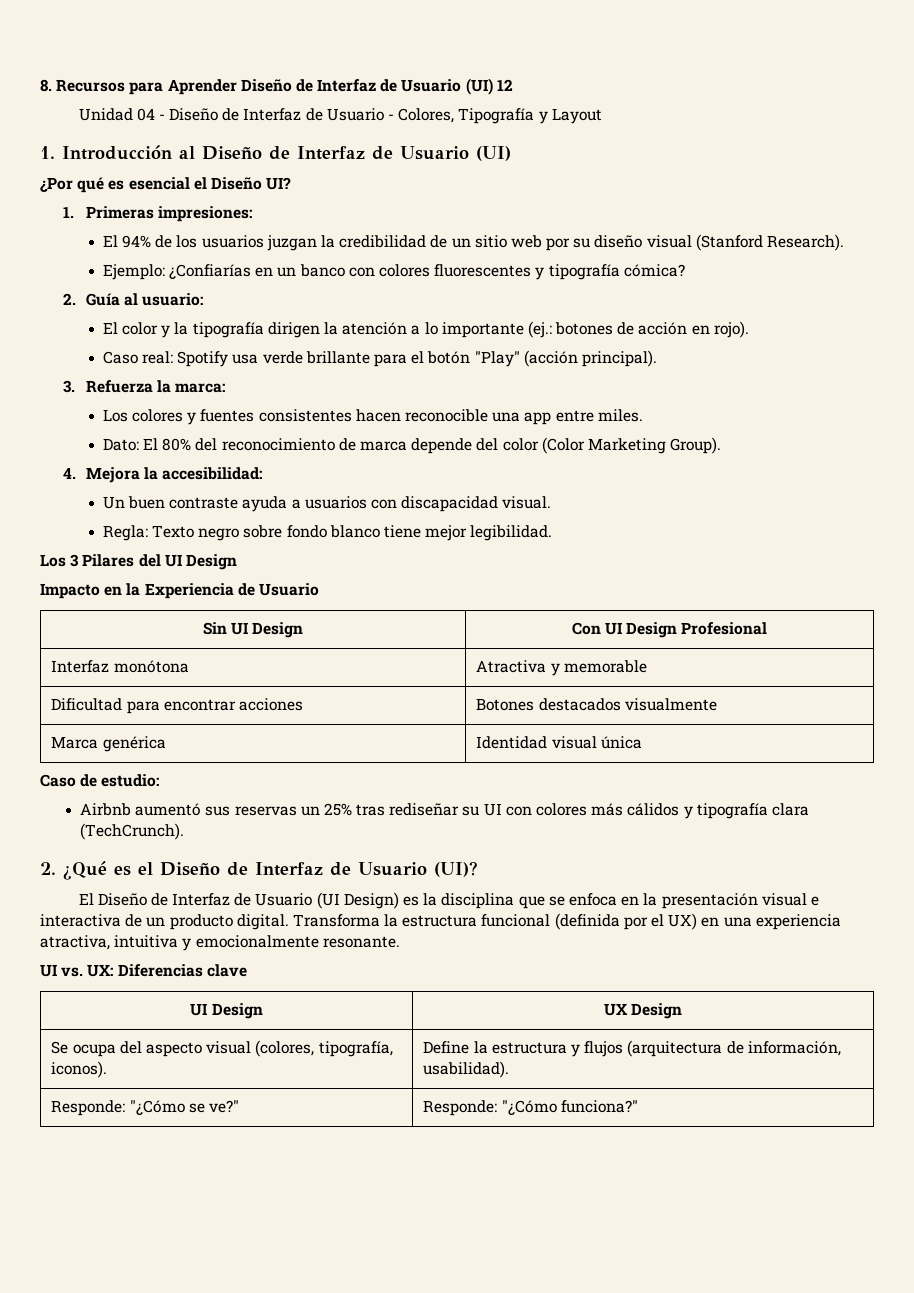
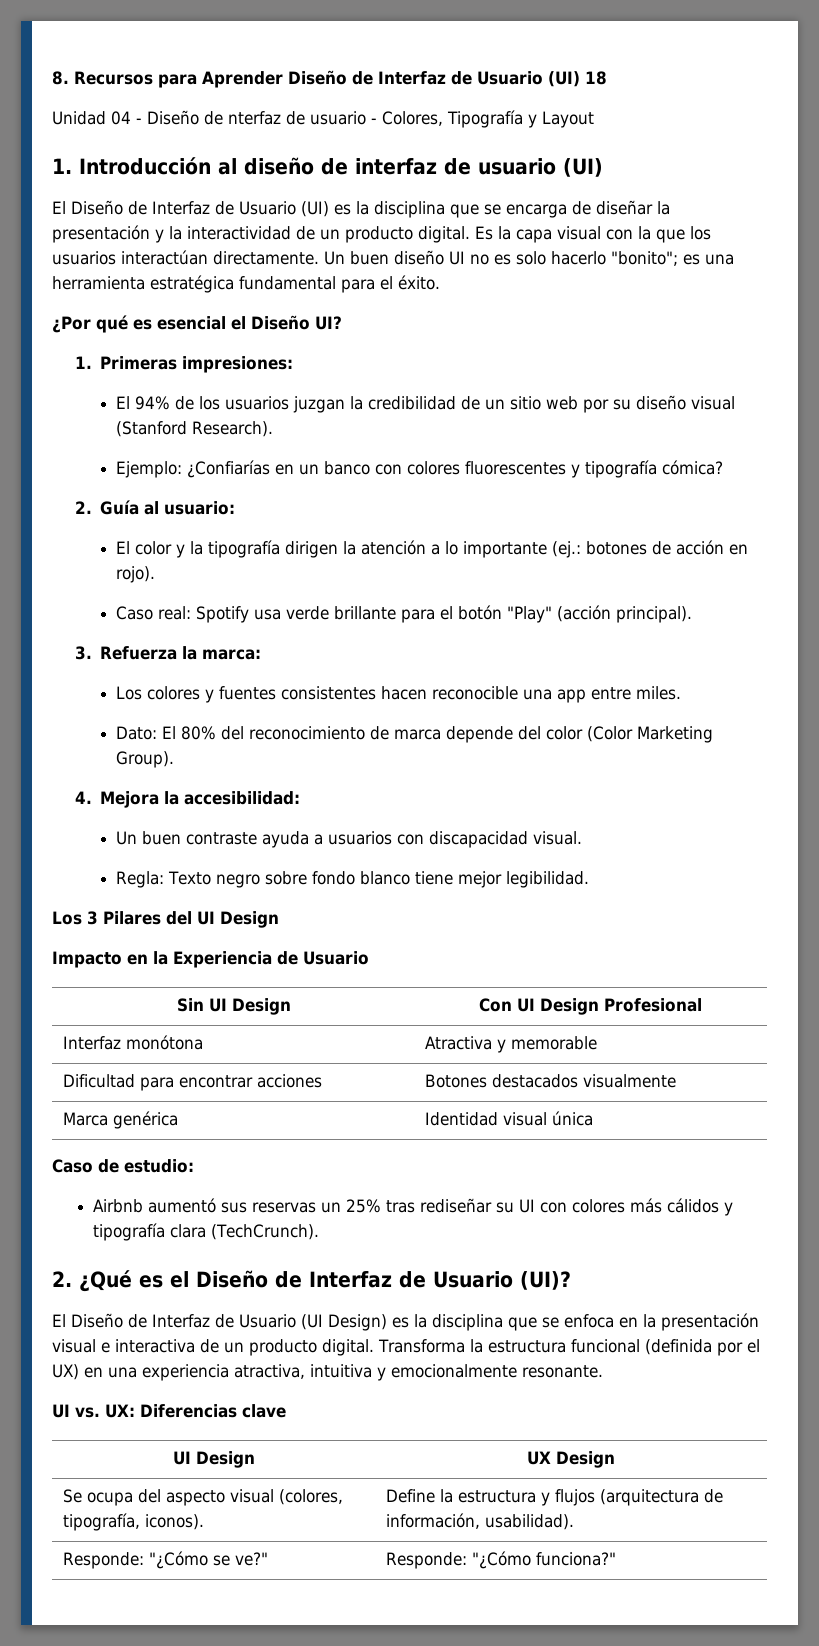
- 8. Recursos para Aprender Diseño de Interfaz de Usuario (UI) 12
+ 8. Recursos para Aprender Diseño de Interfaz de Usuario (UI) 18
- Unidad 04 - Diseño de Interfaz de Usuario - Colores, Tipografía y Layout
+ Unidad 04 - Diseño de nterfaz de usuario - Colores, Tipografía y Layout
- 1. Introducción al Diseño de Interfaz de Usuario (UI)
+ 1. Introducción al diseño de interfaz de usuario (UI)
+ El Diseño de Interfaz de Usuario (UI) es la disciplina que se encarga de diseñar la presentación y la interactividad de un producto digital. Es la capa visual con la que los usuarios interactúan directamente. Un buen diseño UI no es solo hacerlo "bonito"; es una herramienta estratégica fundamental para el éxito.

